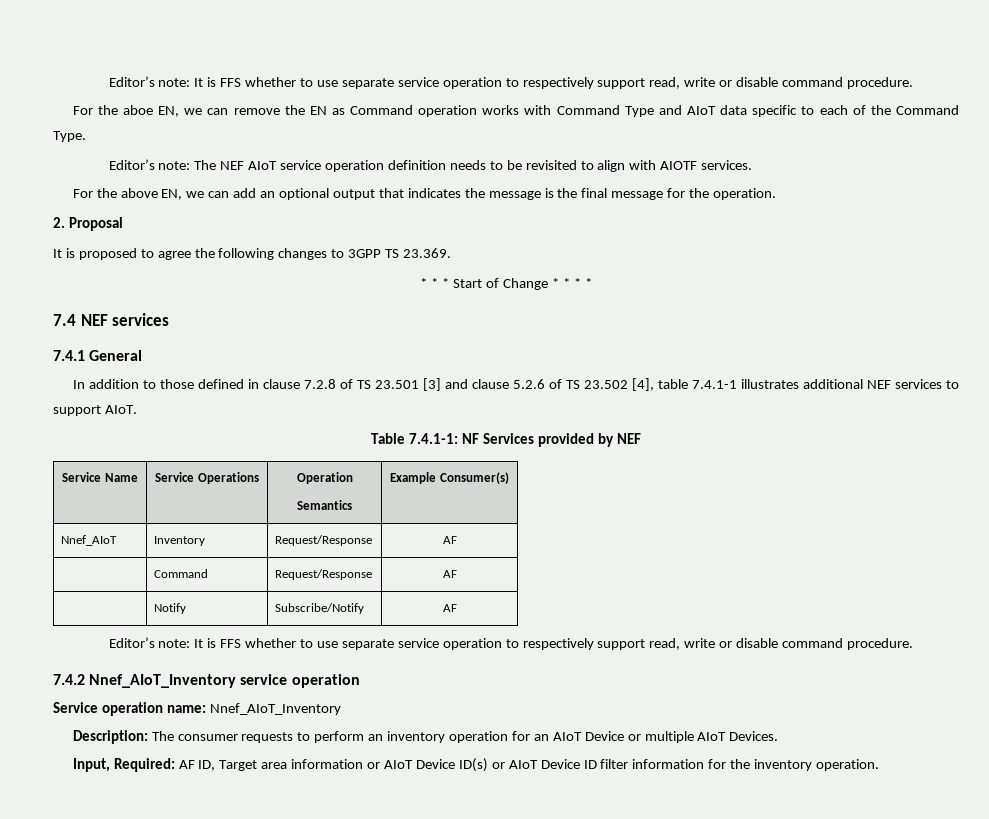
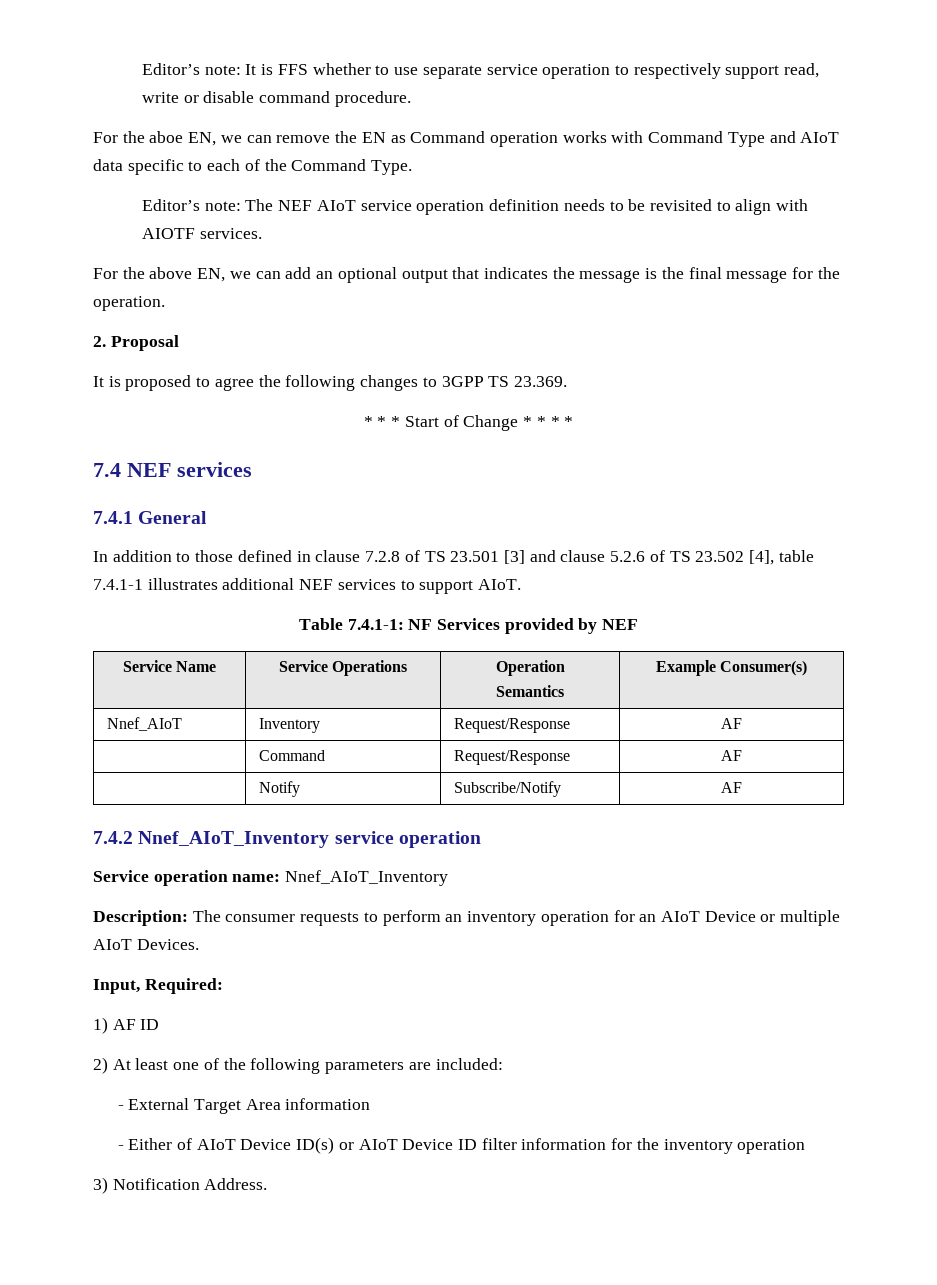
  | Notify | Subscribe/Notify | AF
- Editor’s note: It is FFS whether to use separate service operation to respectively support read, write or disable command procedure.
- Input, Required: AF ID, Target area information or AIoT Device ID(s) or AIoT Device ID filter information for the inventory operation.
+ Input, Required:
+ 1) AF ID
+ 2) At least one of the following parameters are included:
+ - External Target Area information
+ - Either of AIoT Device ID(s) or AIoT Device ID filter information for the inventory operation
+ 3) Notification Address.

